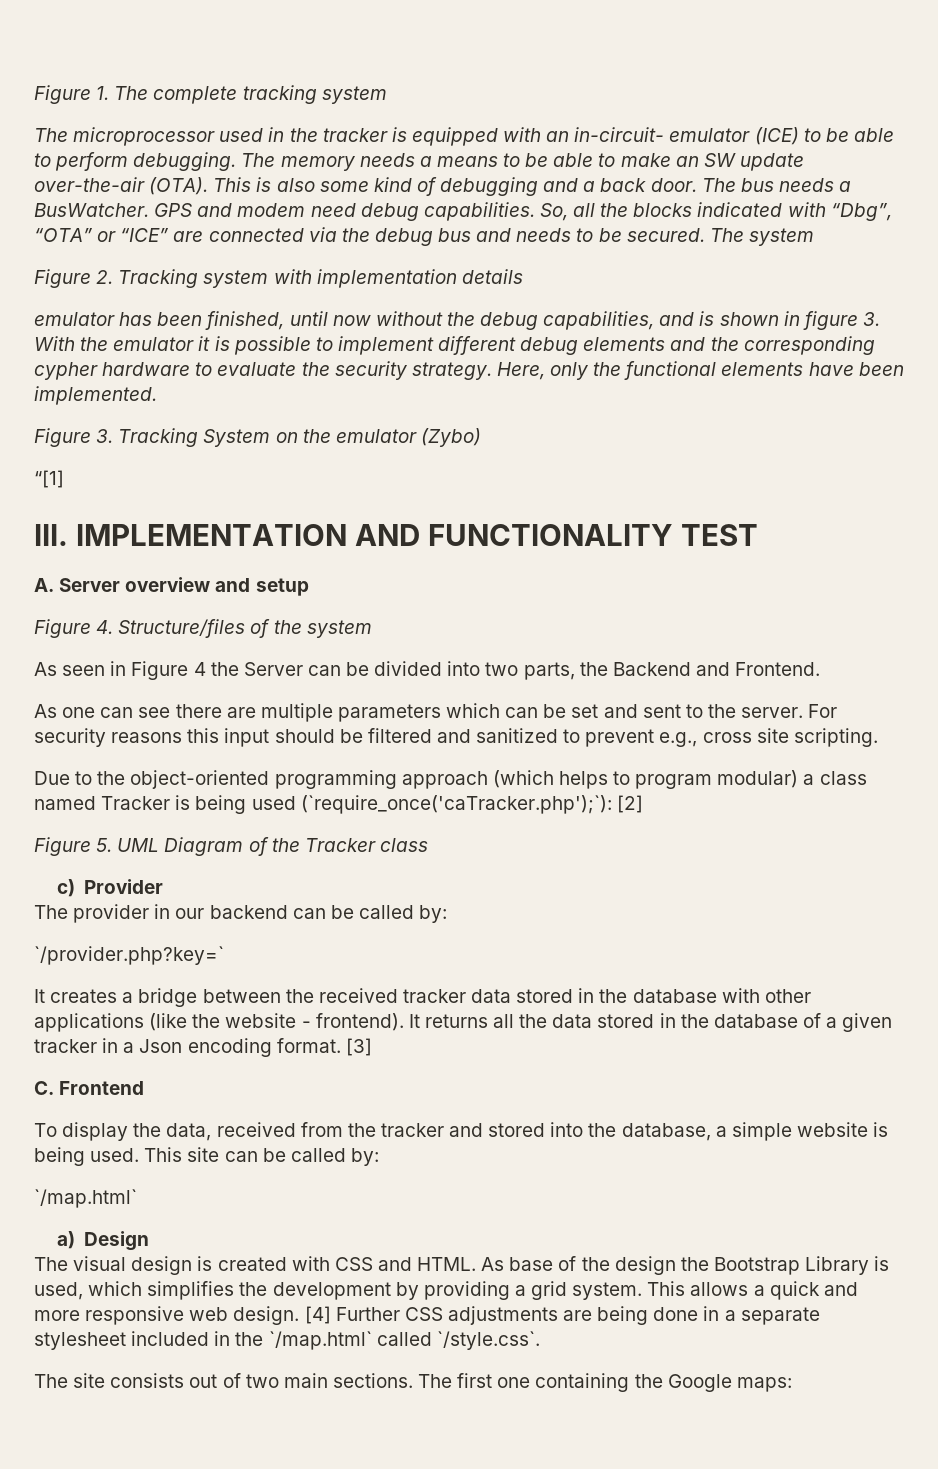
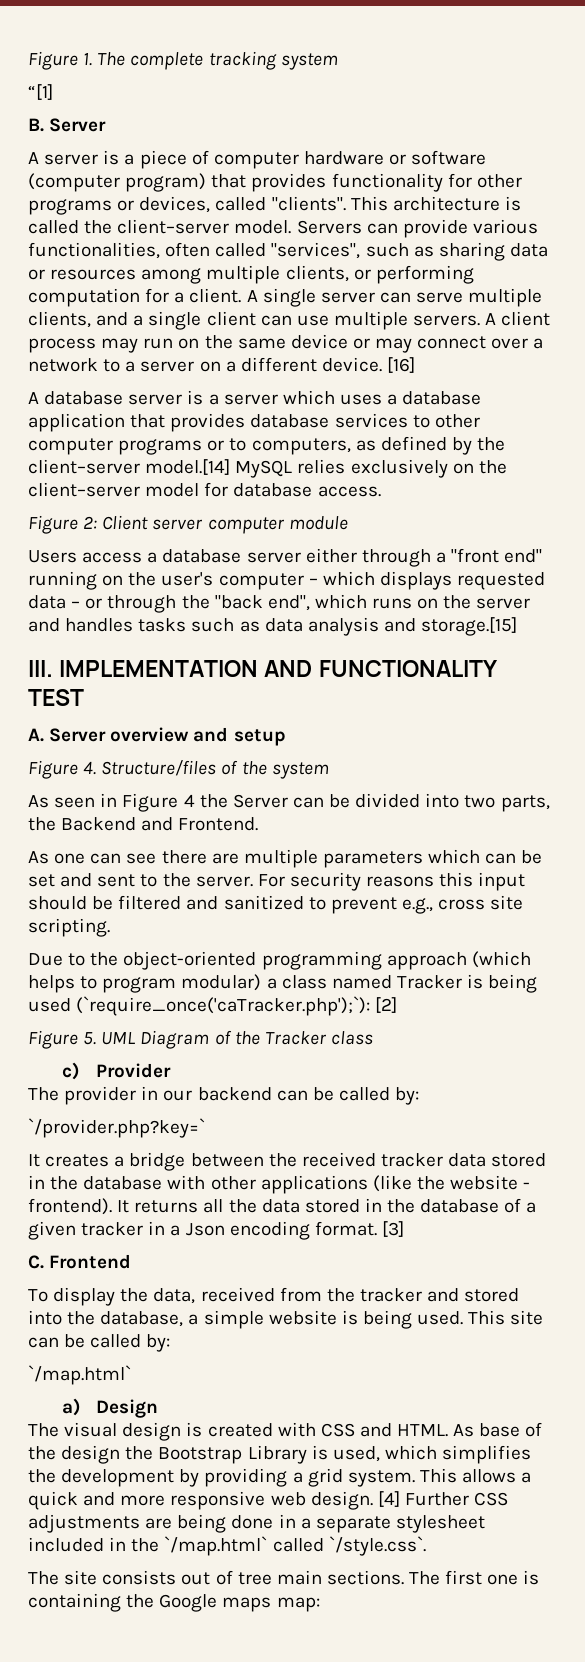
- The microprocessor used in the tracker is equipped with an in-circuit- emulator (ICE) to be able to perform debugging. The memory needs a means to be able to make an SW update over-the-air (OTA). This is also some kind of debugging and a back door. The bus needs a BusWatcher. GPS and modem need debug capabilities. So, all the blocks indicated with “Dbg”, “OTA” or “ICE” are connected via the debug bus and needs to be secured. The system
- Figure 2. Tracking system with implementation details
- emulator has been finished, until now without the debug capabilities, and is shown in figure 3. With the emulator it is possible to implement different debug elements and the corresponding cypher hardware to evaluate the security strategy. Here, only the functional elements have been implemented.
- Figure 3. Tracking System on the emulator (Zybo)
  “[1]
+ B. Server
+ A server is a piece of computer hardware or software (computer program) that provides functionality for other programs or devices, called "clients". This architecture is called the client–server model. Servers can provide various functionalities, often called "services", such as sharing data or resources among multiple clients, or performing computation for a client. A single server can serve multiple clients, and a single client can use multiple servers. A client process may run on the same device or may connect over a network to a server on a different device. [16]
+ A database server is a server which uses a database application that provides database services to other computer programs or to computers, as defined by the client–server model.[14] MySQL relies exclusively on the client–server model for database access.
+ Figure 2: Client server computer module
+ Users access a database server either through a "front end" running on the user's computer – which displays requested data – or through the "back end", which runs on the server and handles tasks such as data analysis and storage.[15]
- The site consists out of two main sections.
+ The site consists out of tree main sections.
- The first one containing the Google maps:
+ The first one is containing the Google maps map:

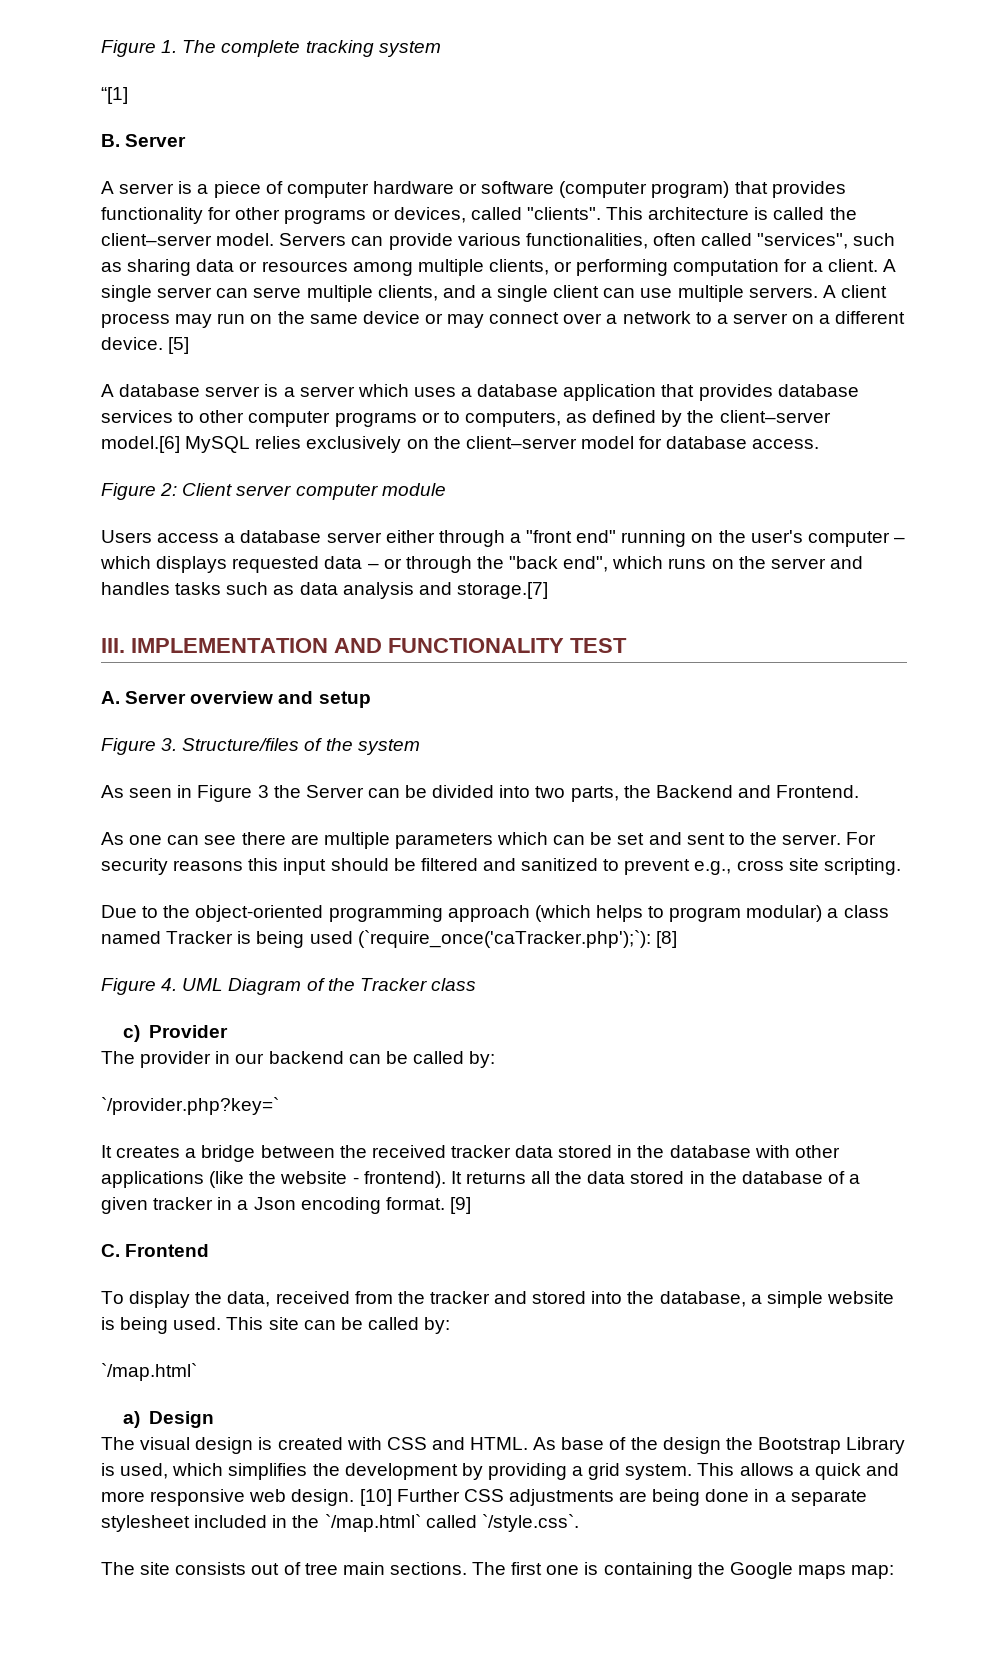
- [16]
+ [5]
- A database server is a server which uses a database application that provides database services to other computer programs or to computers, as defined by the client–server model.[14] MySQL relies exclusively on the client–server model for database access.
+ A database server is a server which uses a database application that provides database services to other computer programs or to computers, as defined by the client–server model.[6] MySQL relies exclusively on the client–server model for database access.
- Users access a database server either through a "front end" running on the user's computer – which displays requested data – or through the "back end", which runs on the server and handles tasks such as data analysis and storage.[15]
+ Users access a database server either through a "front end" running on the user's computer – which displays requested data – or through the "back end", which runs on the server and handles tasks such as data analysis and storage.[7]
- Figure 4. Structure/files of the system
+ Figure 3. Structure/files of the system
- As seen in Figure 4 the Server can be divided into two parts, the Backend and Frontend.
+ As seen in Figure 3 the Server can be divided into two parts, the Backend and Frontend.
- Due to the object-oriented programming approach (which helps to program modular) a class named Tracker is being used (`require_once('caTracker.php');`): [2]
- Figure 5. UML Diagram of the Tracker class
+ Due to the object-oriented programming approach (which helps to program modular) a class named Tracker is being used (`require_once('caTracker.php');`): [8]
+ Figure 4. UML Diagram of the Tracker class
- [3]
+ [9]
- [4] Further CSS adjustments are being done in a separate stylesheet included in the `/map.html` called `/style.css`.
+ [10] Further CSS adjustments are being done in a separate stylesheet included in the `/map.html` called `/style.css`.

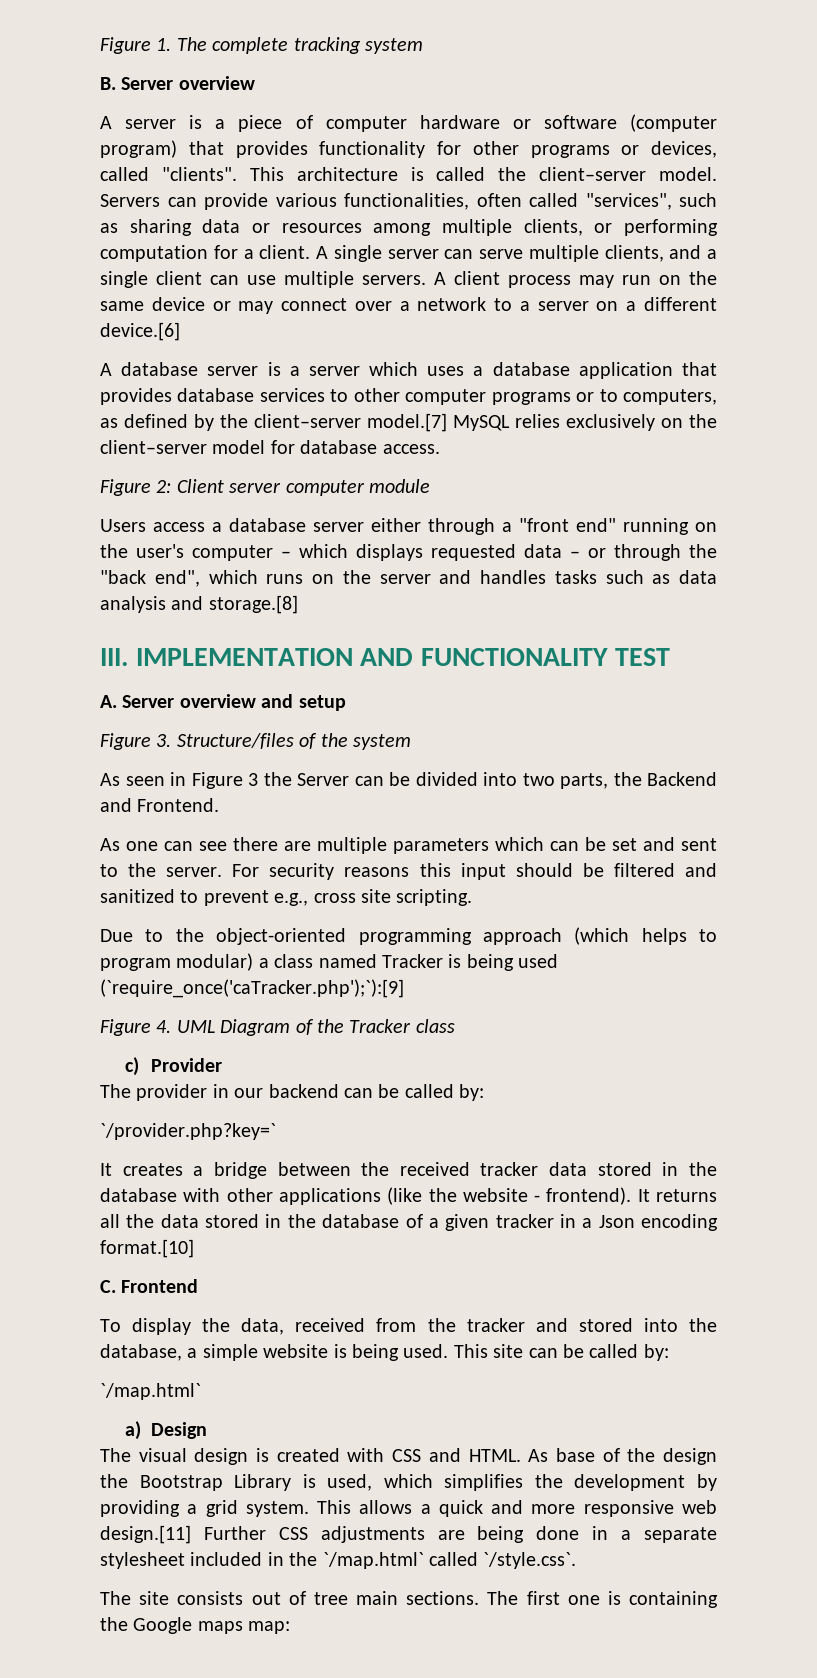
- “[1]
- B. Server
+ B. Server overview
- A client process may run on the same device or may connect over a network to a server on a different device. [5]
+ A client process may run on the same device or may connect over a network to a server on a different device.[6]
- A database server is a server which uses a database application that provides database services to other computer programs or to computers, as defined by the client–server model.[6] MySQL relies exclusively on the client–server model for database access.
+ A database server is a server which uses a database application that provides database services to other computer programs or to computers, as defined by the client–server model.[7] MySQL relies exclusively on the client–server model for database access.
- Users access a database server either through a "front end" running on the user's computer – which displays requested data – or through the "back end", which runs on the server and handles tasks such as data analysis and storage.[7]
+ Users access a database server either through a "front end" running on the user's computer – which displays requested data – or through the "back end", which runs on the server and handles tasks such as data analysis and storage.[8]
- Due to the object-oriented programming approach (which helps to program modular) a class named Tracker is being used (`require_once('caTracker.php');`): [8]
+ Due to the object-oriented programming approach (which helps to program modular) a class named Tracker is being used (`require_once('caTracker.php');`):[9]
- It returns all the data stored in the database of a given tracker in a Json encoding format. [9]
+ It returns all the data stored in the database of a given tracker in a Json encoding format.[10]
- This allows a quick and more responsive web design. [10] Further CSS adjustments are being done in a separate stylesheet included in the `/map.html` called `/style.css`.
+ This allows a quick and more responsive web design.[11] Further CSS adjustments are being done in a separate stylesheet included in the `/map.html` called `/style.css`.

